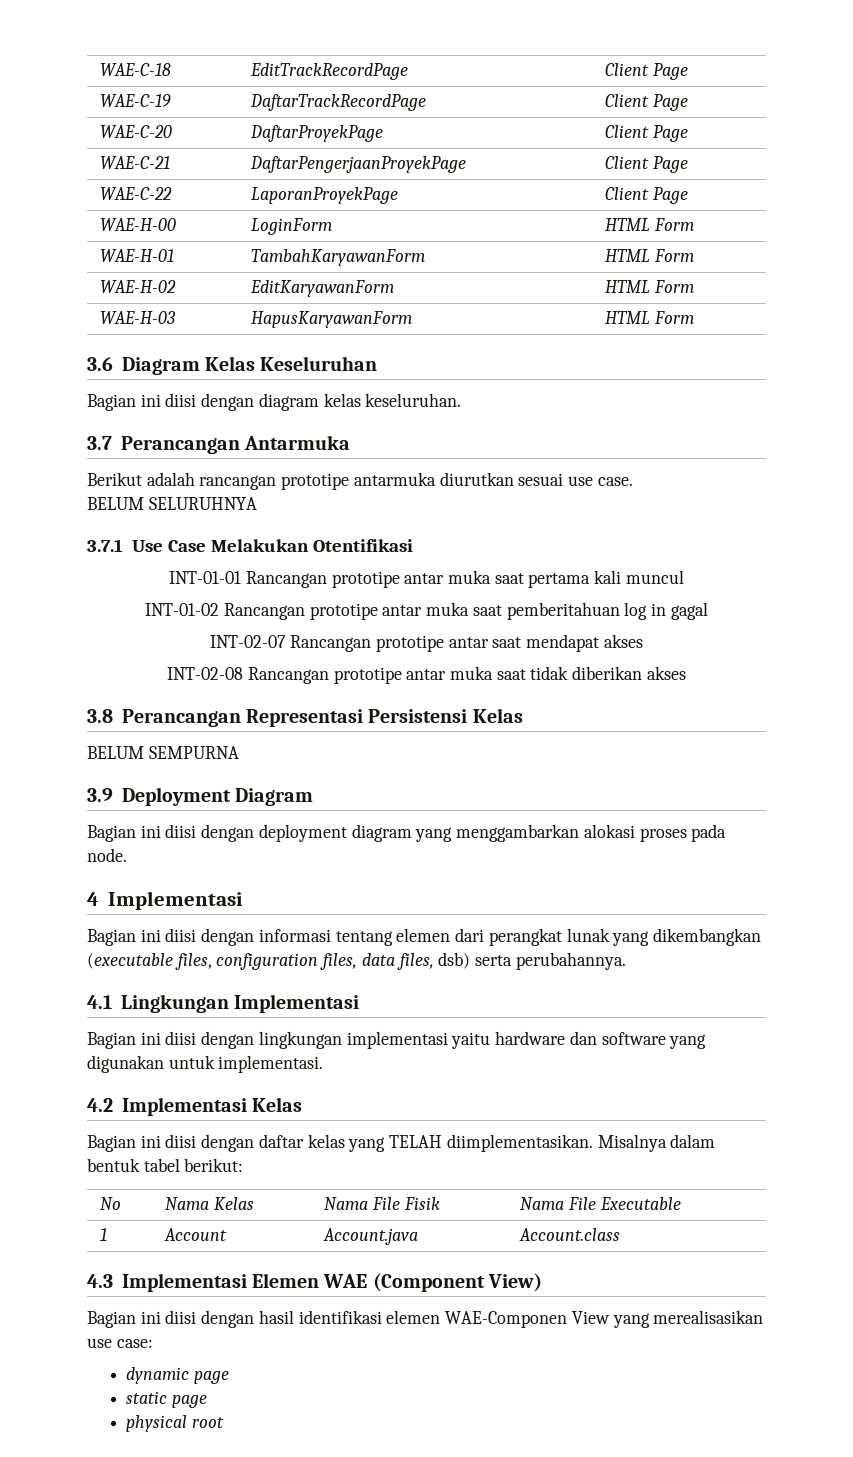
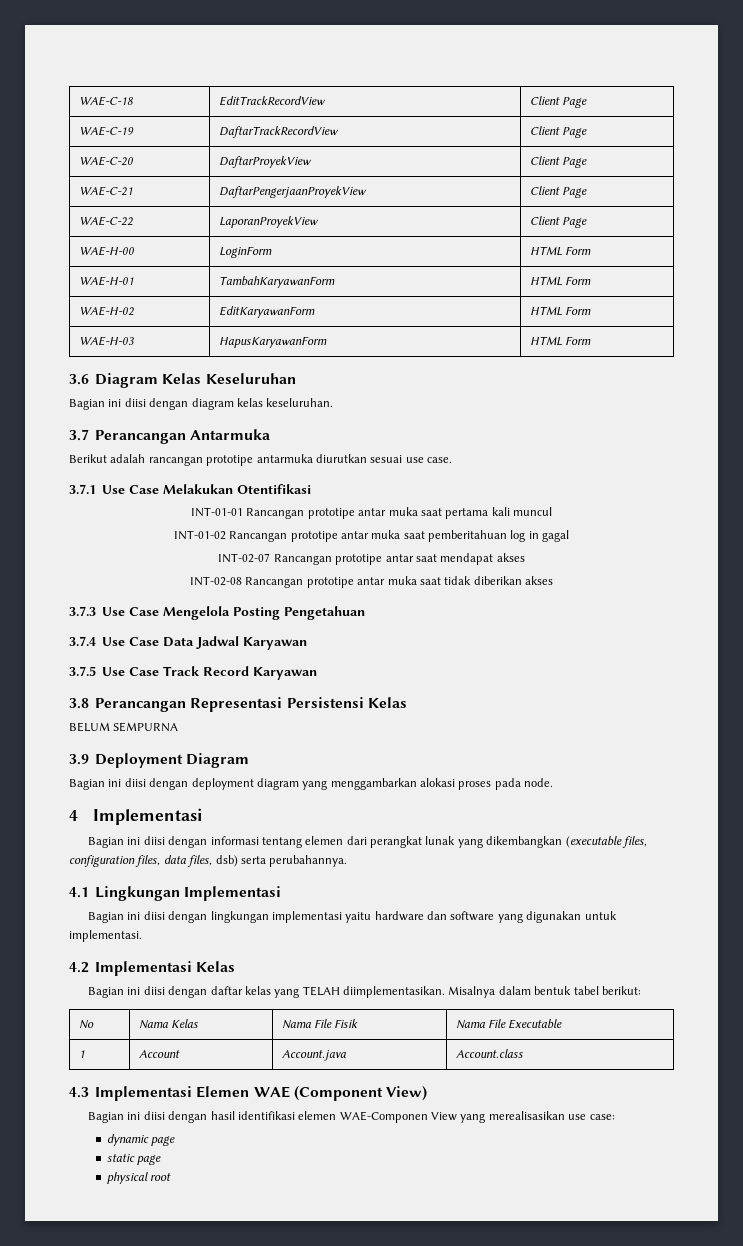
- WAE-C-18 | EditTrackRecordPage | Client Page
+ WAE-C-18 | EditTrackRecordView | Client Page
- WAE-C-19 | DaftarTrackRecordPage | Client Page
+ WAE-C-19 | DaftarTrackRecordView | Client Page
- WAE-C-20 | DaftarProyekPage | Client Page
+ WAE-C-20 | DaftarProyekView | Client Page
- WAE-C-21 | DaftarPengerjaanProyekPage | Client Page
+ WAE-C-21 | DaftarPengerjaanProyekView | Client Page
- WAE-C-22 | LaporanProyekPage | Client Page
+ WAE-C-22 | LaporanProyekView | Client Page
- BELUM SELURUHNYA
+ 3.7.3 Use Case Mengelola Posting Pengetahuan
+ 3.7.4 Use Case Data Jadwal Karyawan
+ 3.7.5 Use Case Track Record Karyawan

